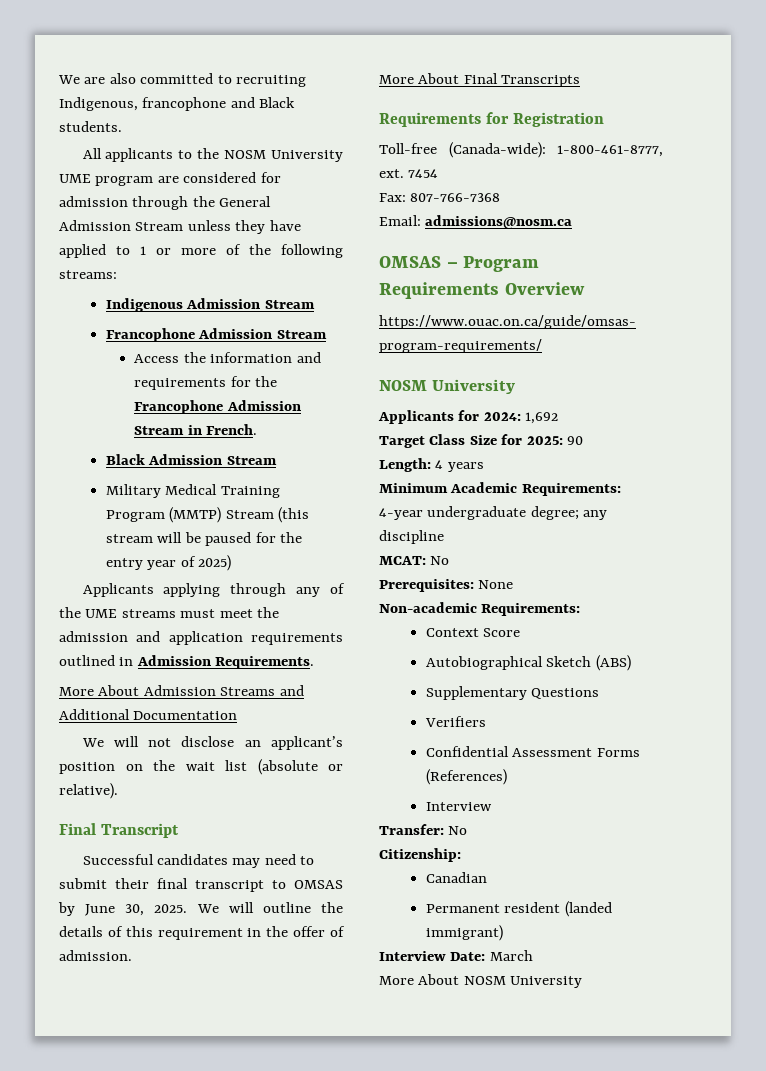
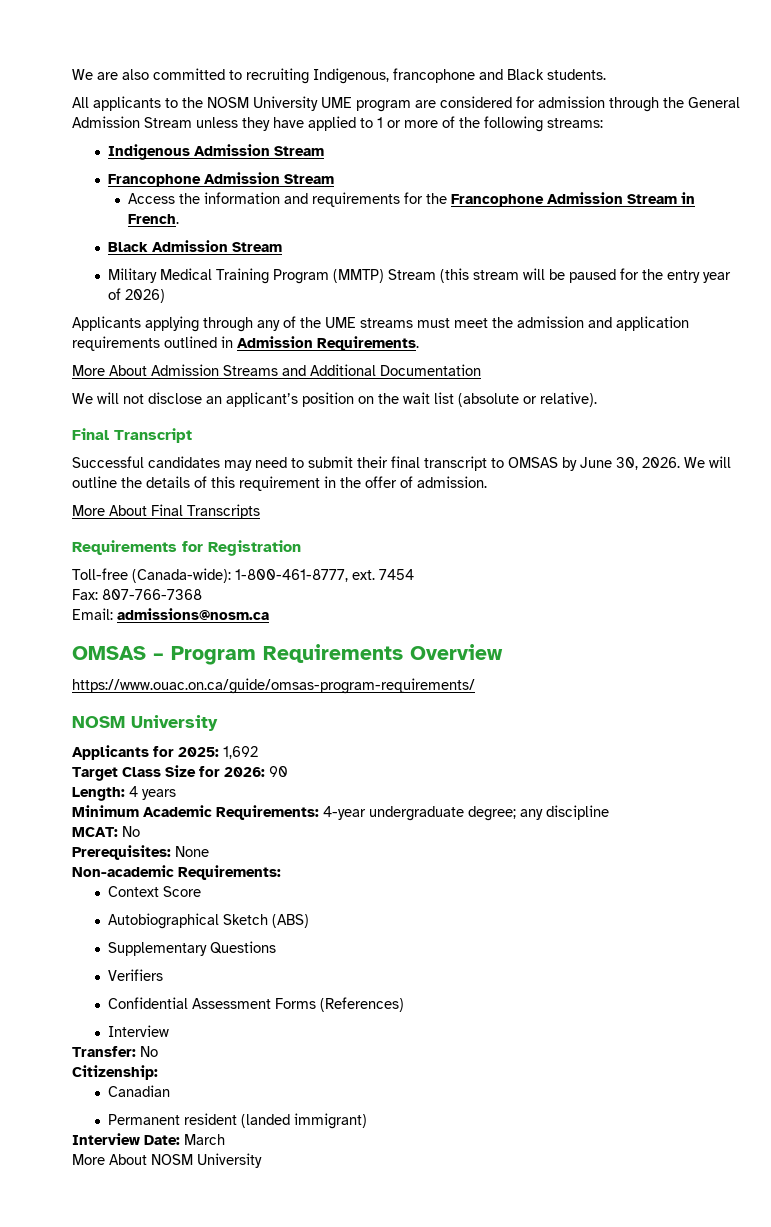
- Military Medical Training Program (MMTP) Stream (this stream will be paused for the entry year of 2025)
+ Military Medical Training Program (MMTP) Stream (this stream will be paused for the entry year of 2026)
- Successful candidates may need to submit their final transcript to OMSAS by June 30, 2025.
+ Successful candidates may need to submit their final transcript to OMSAS by June 30, 2026.
- Applicants for 2024: 1,692
+ Applicants for 2025: 1,692
- Target Class Size for 2025: 90
+ Target Class Size for 2026: 90

